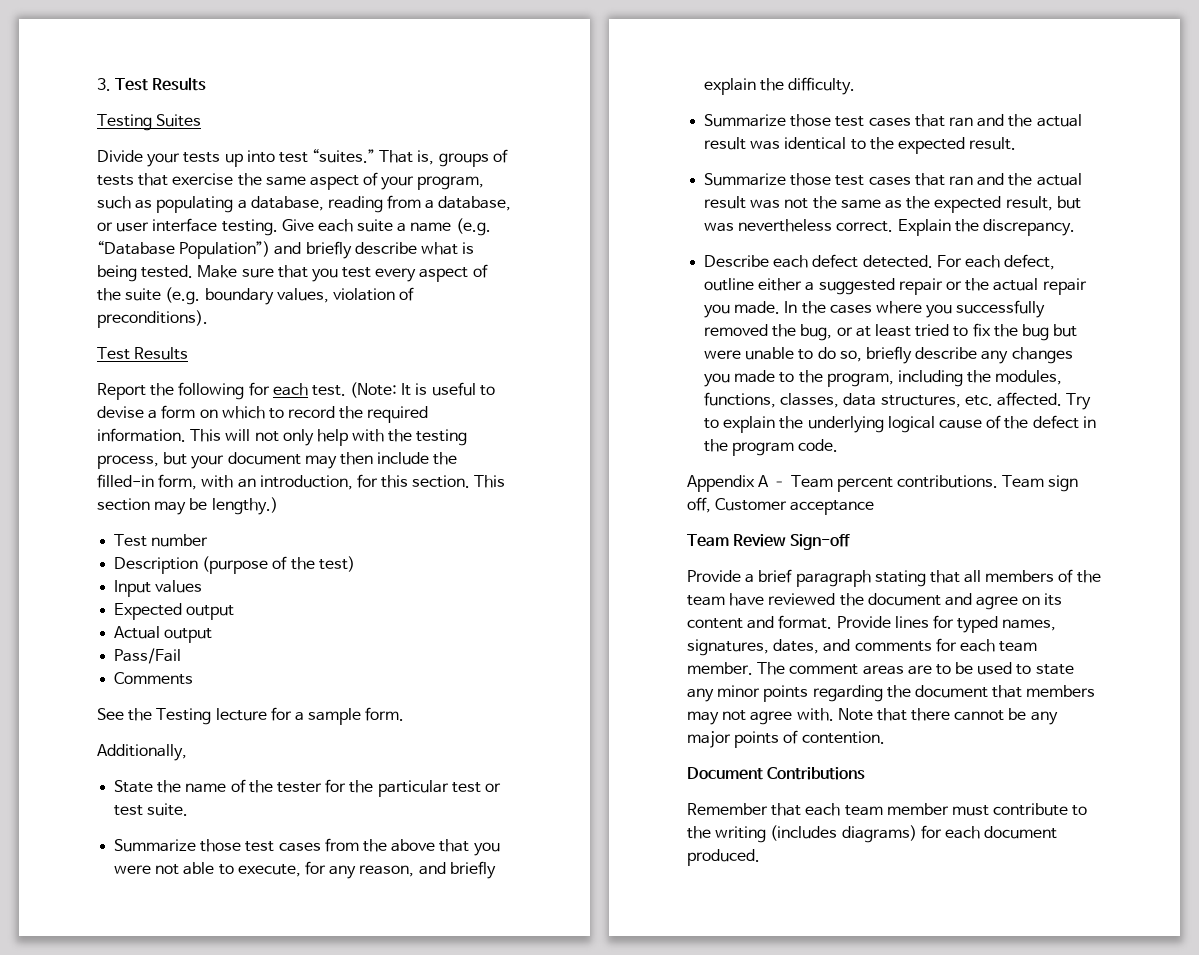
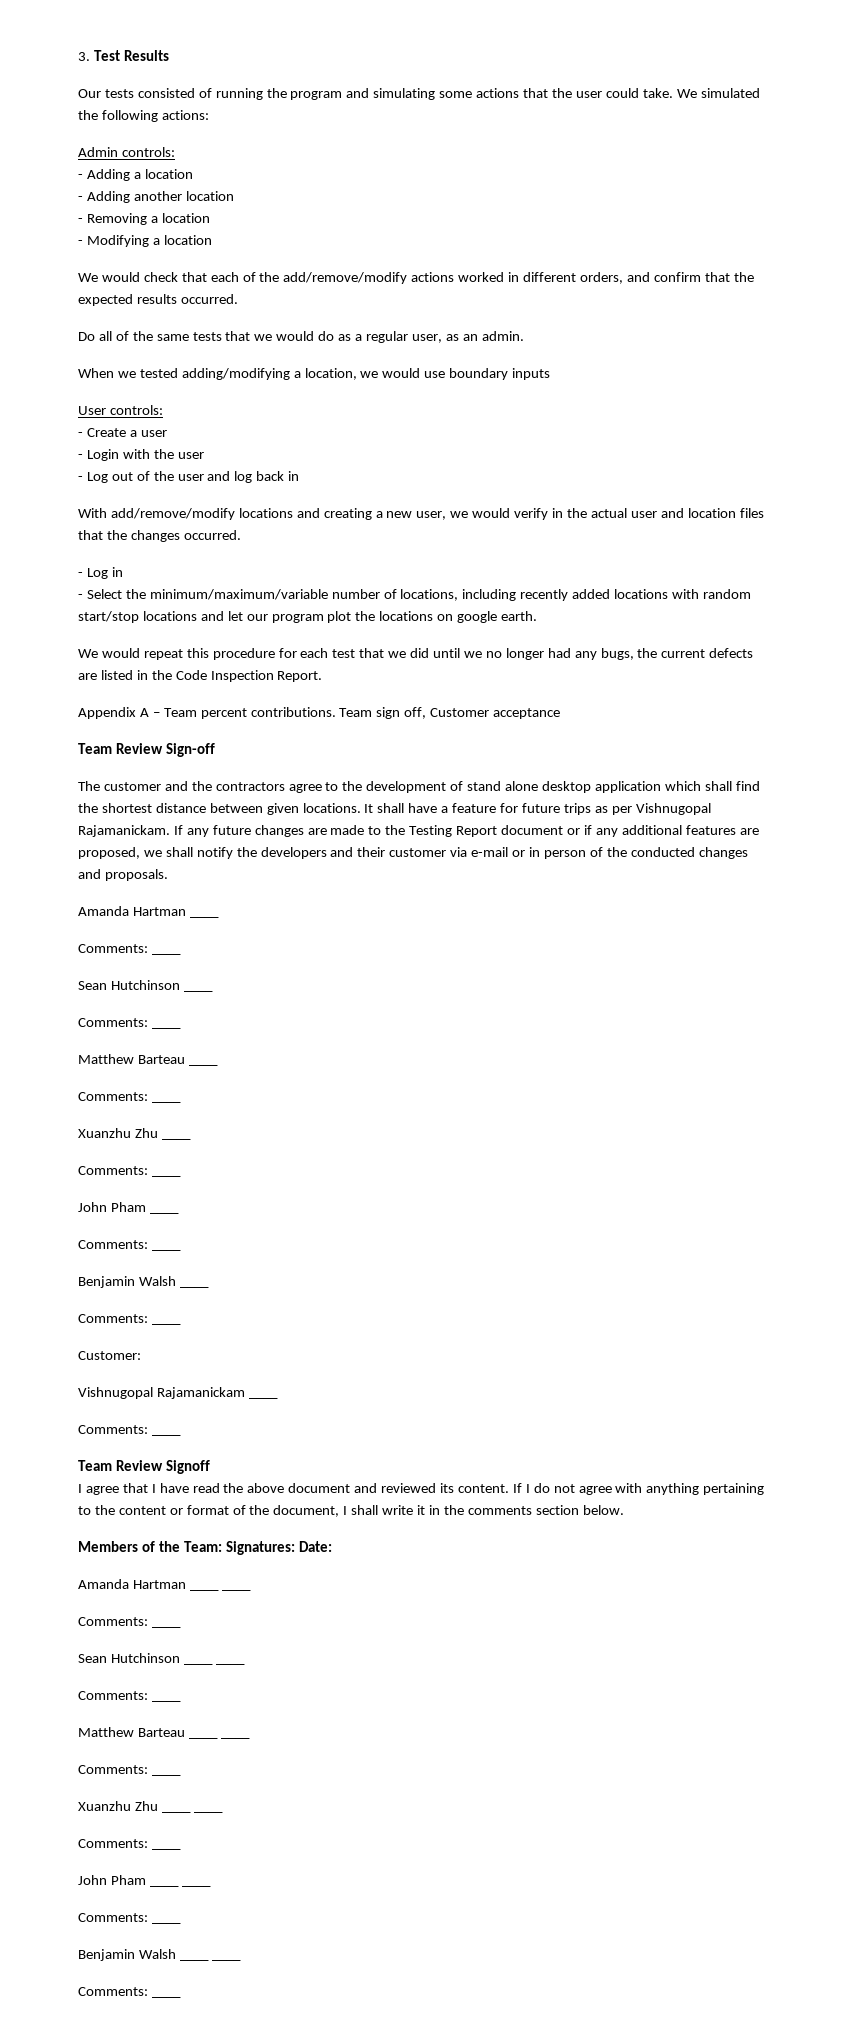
- Testing Suites
- Divide your tests up into test “suites.” That is, groups of tests that exercise the same aspect of your program, such as populating a database, reading from a database, or user interface testing. Give each suite a name (e.g. “Database Population”) and briefly describe what is being tested. Make sure that you test every aspect of the suite (e.g. boundary values, violation of preconditions).
- Test Results
- Report the following for each test. (Note: It is useful to devise a form on which to record the required information. This will not only help with the testing process, but your document may then include the filled-in form, with an introduction, for this section. This section may be lengthy.)
- Test number
- Description (purpose of the test)
- Input values
- Expected output
- Actual output
- Pass/Fail
- Comments
- See the Testing lecture for a sample form.
- Additionally,
- State the name of the tester for the particular test or test suite.
- Summarize those test cases from the above that you were not able to execute, for any reason, and briefly explain the difficulty.
- Summarize those test cases that ran and the actual result was identical to the expected result.
- Summarize those test cases that ran and the actual result was not the same as the expected result, but was nevertheless correct. Explain the discrepancy.
- Describe each defect detected. For each defect, outline either a suggested repair or the actual repair you made. In the cases where you successfully removed the bug, or at least tried to fix the bug but were unable to do so, briefly describe any changes you made to the program, including the modules, functions, classes, data structures, etc. affected. Try to explain the underlying logical cause of the defect in the program code.
+ Our tests consisted of running the program and simulating some actions that the user could take. We simulated the following actions:
+ Admin controls:
+ - Adding a location
+ - Adding another location
+ - Removing a location
+ - Modifying a location
+ We would check that each of the add/remove/modify actions worked in different orders, and confirm that the expected results occurred.
+ Do all of the same tests that we would do as a regular user, as an admin.
+ When we tested adding/modifying a location, we would use boundary inputs
+ User controls:
+ - Create a user
+ - Login with the user
+ - Log out of the user and log back in
+ With add/remove/modify locations and creating a new user, we would verify in the actual user and location files that the changes occurred.
+ - Log in
+ - Select the minimum/maximum/variable number of locations, including recently added locations with random start/stop locations and let our program plot the locations on google earth.
+ We would repeat this procedure for each test that we did until we no longer had any bugs, the current defects are listed in the Code Inspection Report.
- Provide a brief paragraph stating that all members of the team have reviewed the document and agree on its content and format. Provide lines for typed names, signatures, dates, and comments for each team member. The comment areas are to be used to state any minor points regarding the document that members may not agree with. Note that there cannot be any major points of contention.
- Document Contributions
- Remember that each team member must contribute to the writing (includes diagrams) for each document produced.
+ The customer and the contractors agree to the development of stand alone desktop application which shall find the shortest distance between given locations. It shall have a feature for future trips as per Vishnugopal Rajamanickam. If any future changes are made to the Testing Report document or if any additional features are proposed, we shall notify the developers and their customer via e-mail or in person of the conducted changes and proposals.
+ Amanda Hartman ____
+ Comments: ____
+ Sean Hutchinson ____
+ Comments: ____
+ Matthew Barteau ____
+ Comments: ____
+ Xuanzhu Zhu ____
+ Comments: ____
+ John Pham ____
+ Comments: ____
+ Benjamin Walsh ____
+ Comments: ____
+ Customer:
+ Vishnugopal Rajamanickam ____
+ Comments: ____
+ Team Review Signoff
+ I agree that I have read the above document and reviewed its content. If I do not agree with anything pertaining to the content or format of the document, I shall write it in the comments section below.
+ Members of the Team: Signatures: Date:
+ Amanda Hartman ____ ____
+ Comments: ____
+ Sean Hutchinson ____ ____
+ Comments: ____
+ Matthew Barteau ____ ____
+ Comments: ____
+ Xuanzhu Zhu ____ ____
+ Comments: ____
+ John Pham ____ ____
+ Comments: ____
+ Benjamin Walsh ____ ____
+ Comments: ____

